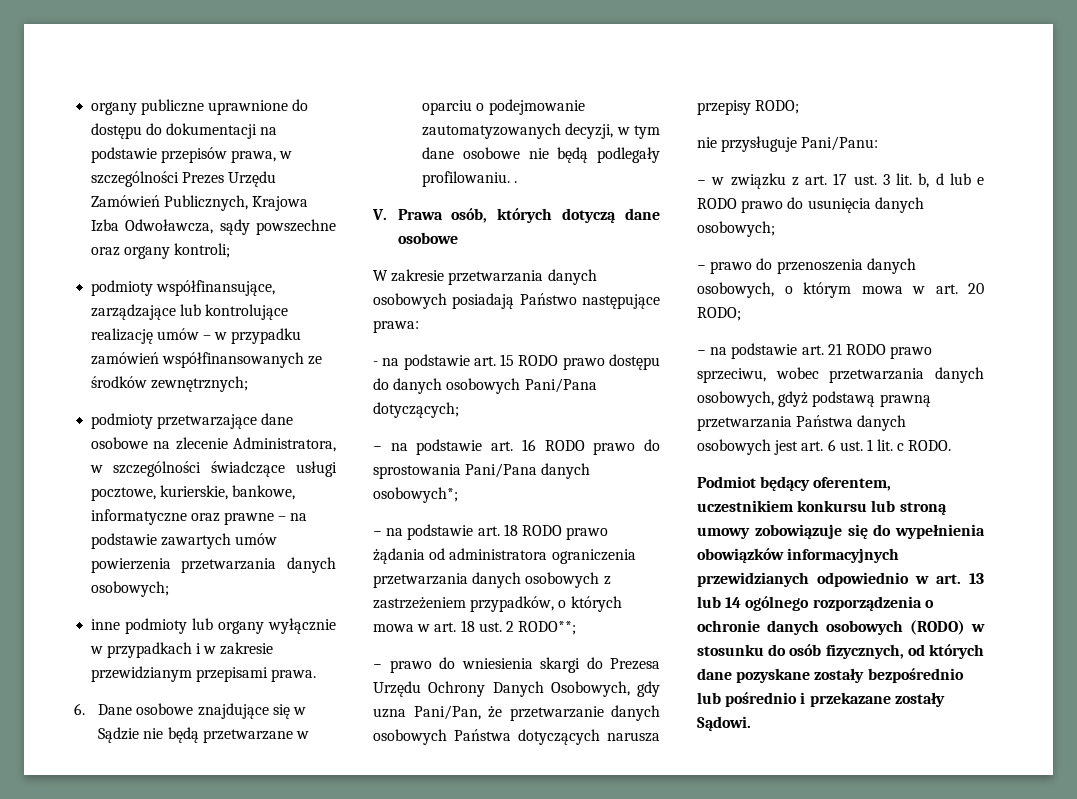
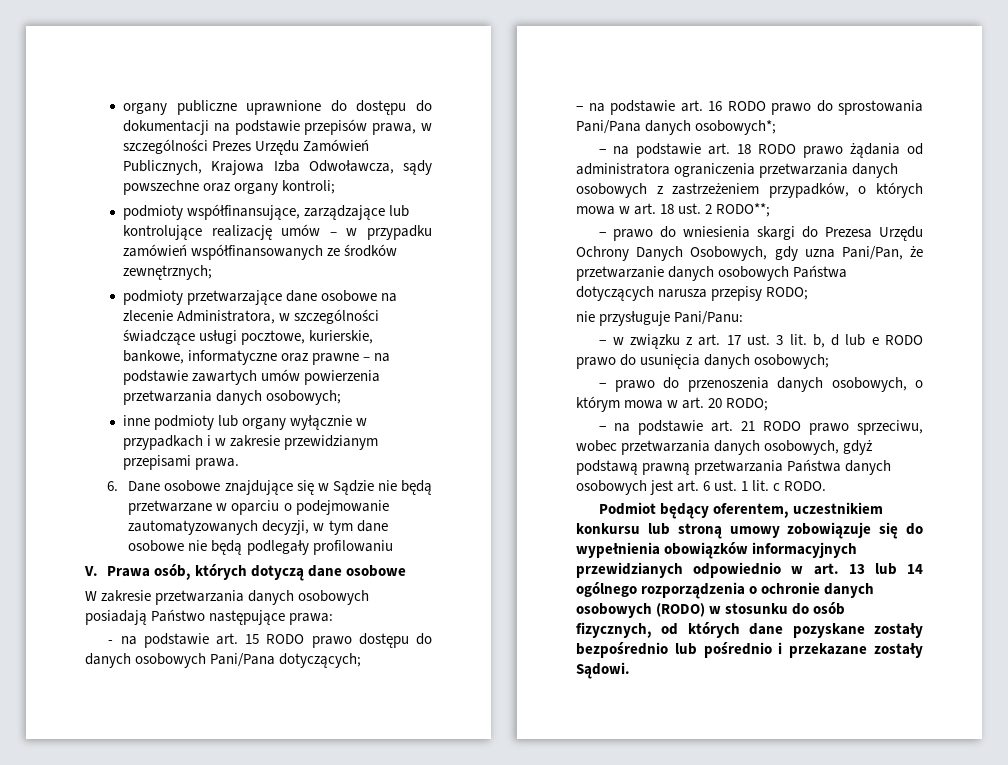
- 6. Dane osobowe znajdujące się w Sądzie nie będą przetwarzane w oparciu o podejmowanie zautomatyzowanych decyzji, w tym dane osobowe nie będą podlegały profilowaniu. .
+ 6. Dane osobowe znajdujące się w Sądzie nie będą przetwarzane w oparciu o podejmowanie zautomatyzowanych decyzji, w tym dane osobowe nie będą podlegały profilowaniu

